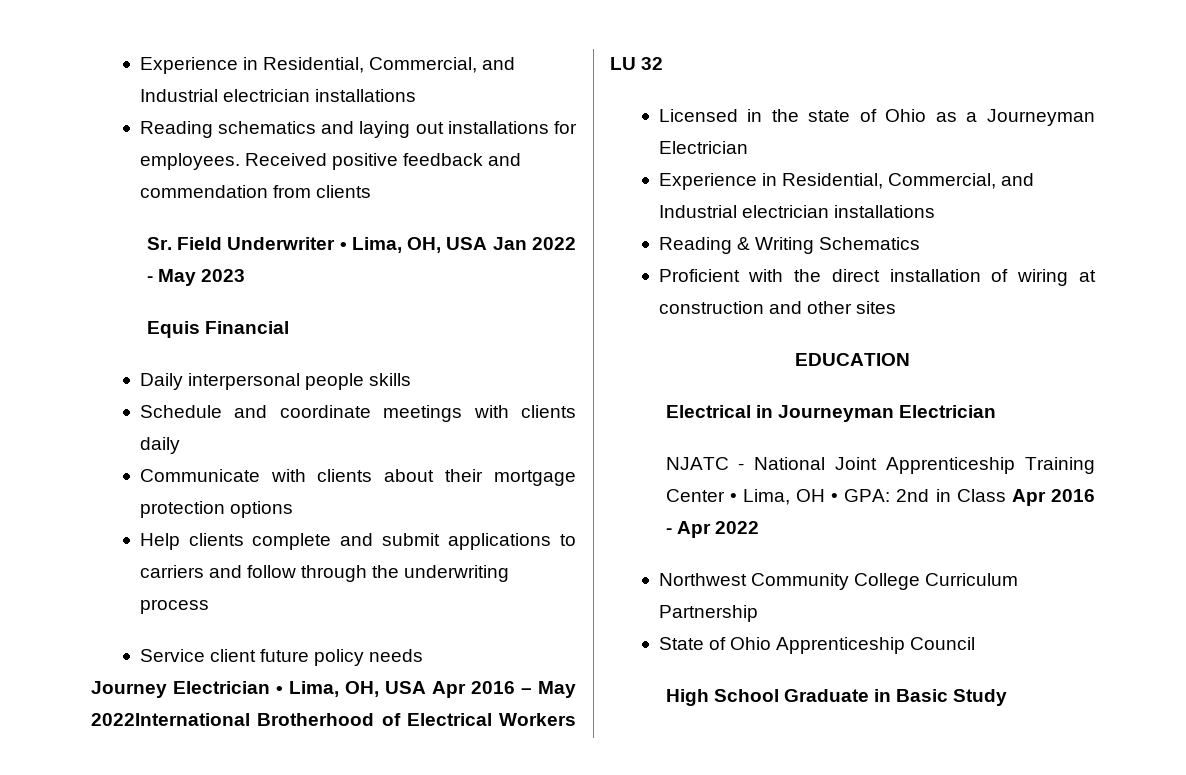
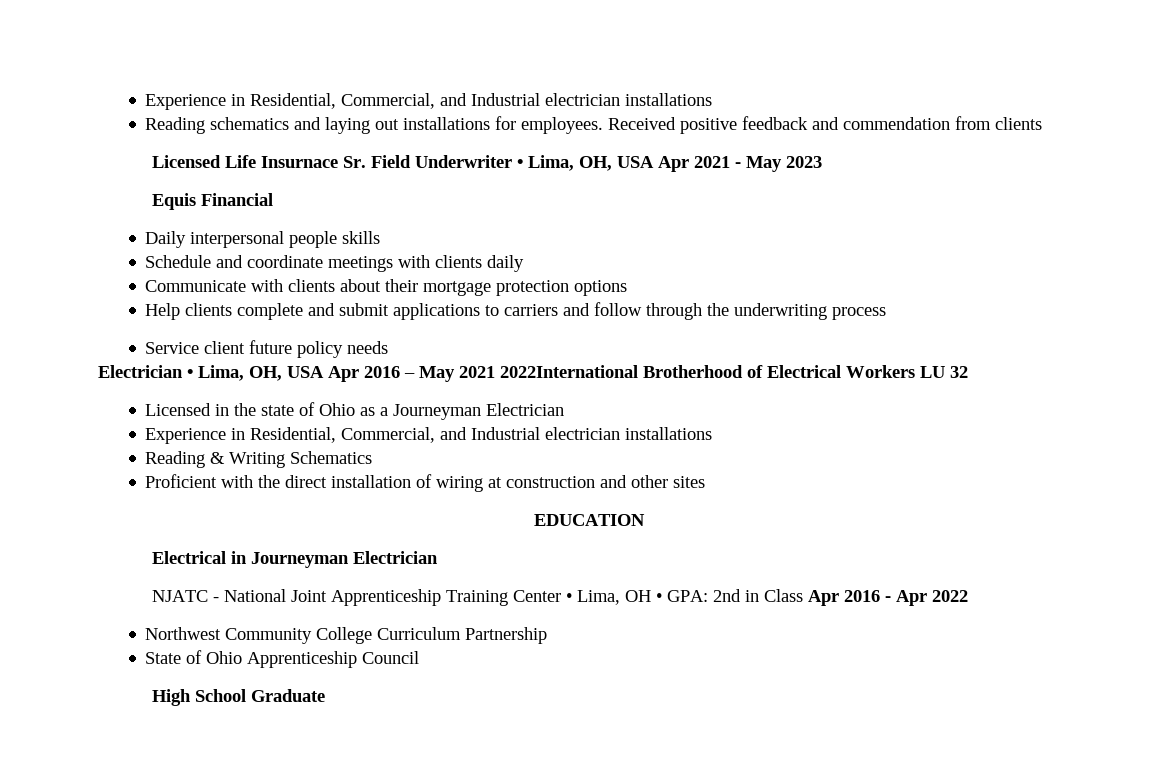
- Sr. Field Underwriter • Lima, OH, USA Jan 2022 - May 2023
+ Licensed Life Insurnace Sr. Field Underwriter • Lima, OH, USA Apr 2021 - May 2023
- Journey Electrician • Lima, OH, USA Apr 2016 – May 2022International Brotherhood of Electrical Workers LU 32
+ Electrician • Lima, OH, USA Apr 2016 – May 2021 2022International Brotherhood of Electrical Workers LU 32
- High School Graduate in Basic Study
+ High School Graduate

